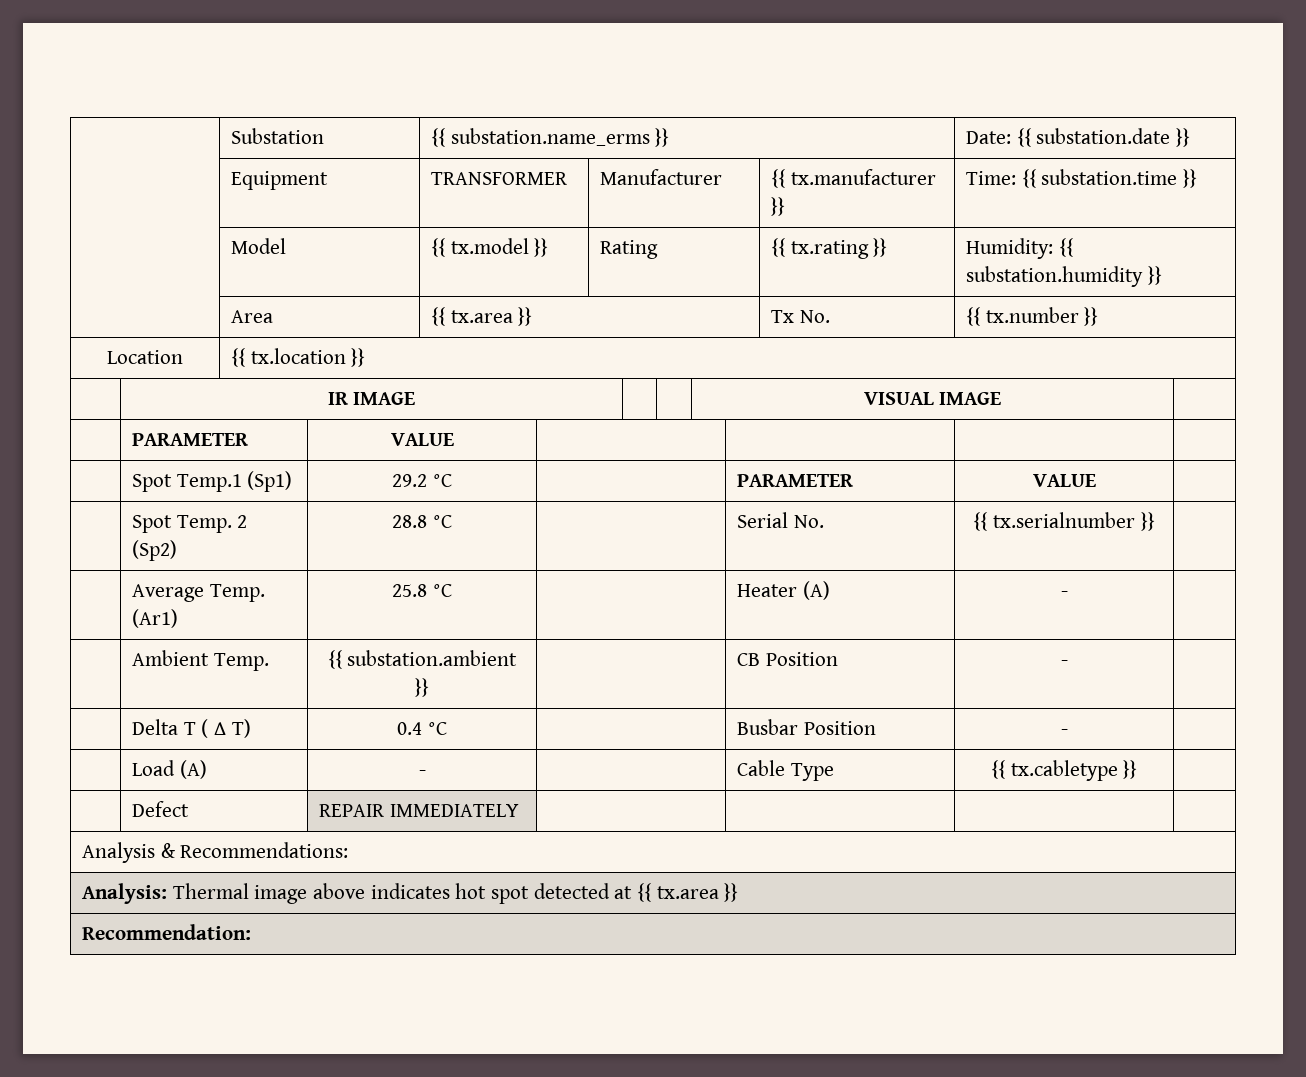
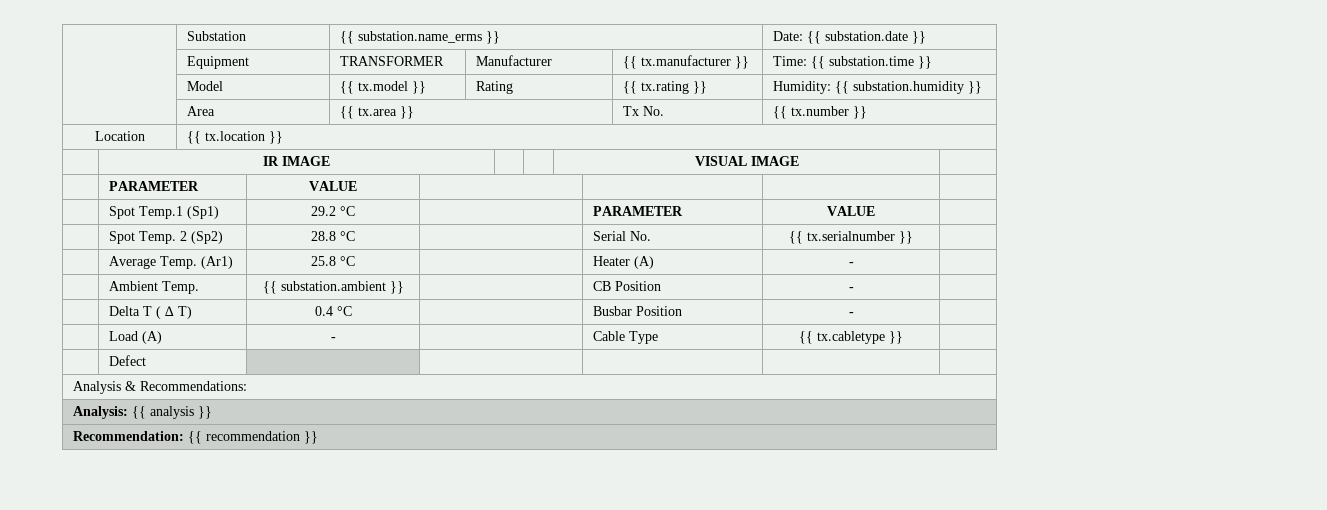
- | Defect | REPAIR IMMEDIATELY | | | |
+ | Defect | | | | |
- Analysis: Thermal image above indicates hot spot detected at {{ tx.area }}
+ Analysis: {{ analysis }}
- Recommendation:
+ Recommendation: {{ recommendation }}

